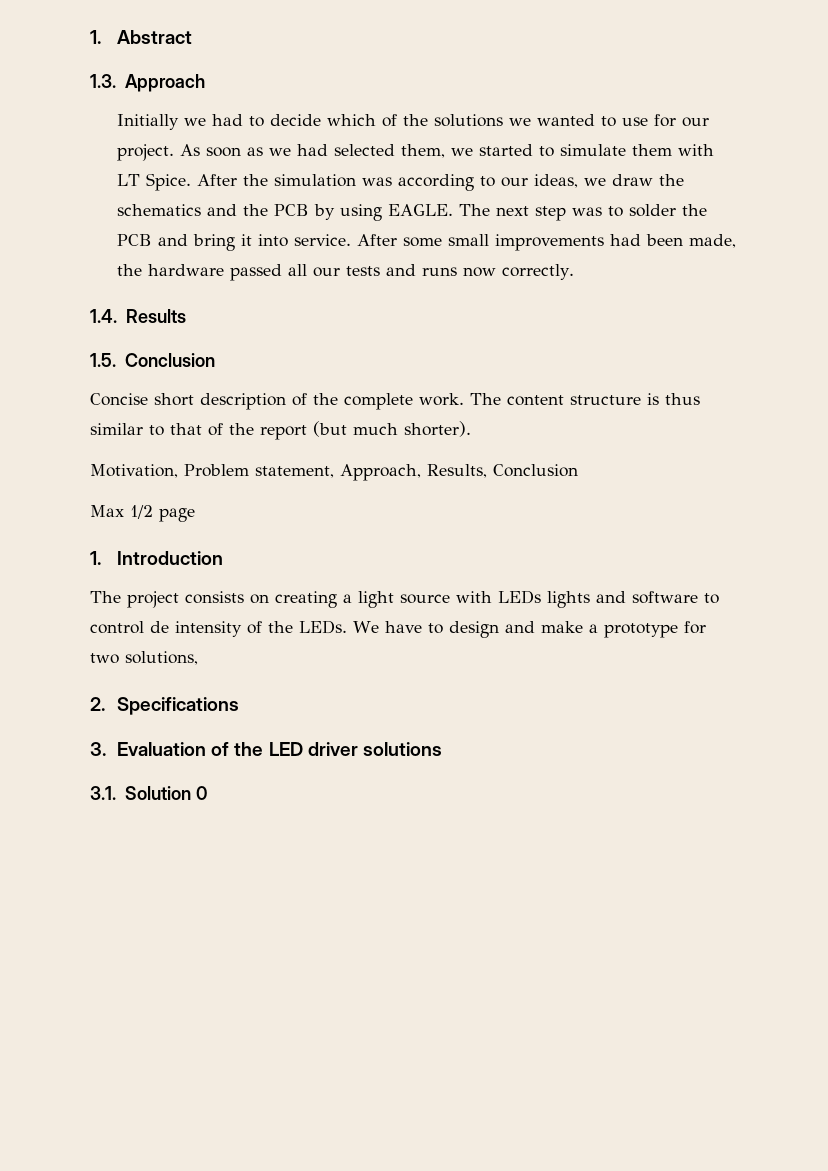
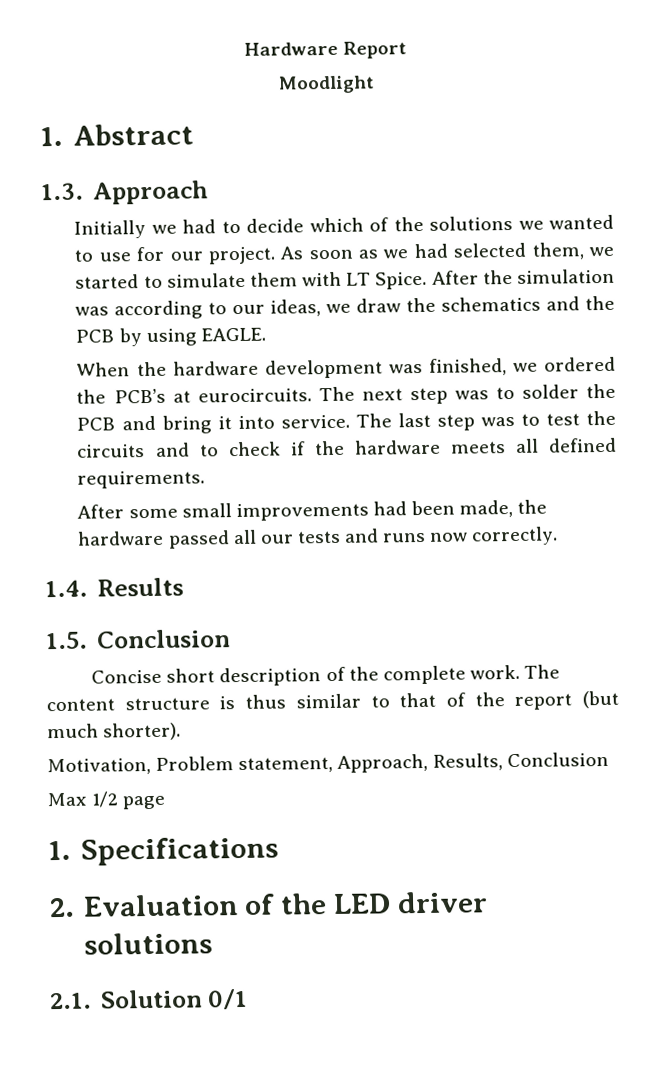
+ Hardware Report
+ Moodlight
- After the simulation was according to our ideas, we draw the schematics and the PCB by using EAGLE. The next step was to solder the PCB and bring it into service. After some small improvements had been made, the hardware passed all our tests and runs now correctly.
+ After the simulation was according to our ideas, we draw the schematics and the PCB by using EAGLE.
+ When the hardware development was finished, we ordered the PCB’s at eurocircuits. The next step was to solder the PCB and bring it into service. The last step was to test the circuits and to check if the hardware meets all defined requirements.
+ After some small improvements had been made, the hardware passed all our tests and runs now correctly.
- 1. Introduction
- The project consists on creating a light source with LEDs lights and software to control de intensity of the LEDs. We have to design and make a prototype for two solutions,
- 2. Specifications
+ 1. Specifications
- 3. Evaluation of the LED driver solutions
+ 2. Evaluation of the LED driver solutions
- 3.1. Solution 0
+ 2.1. Solution 0/1

